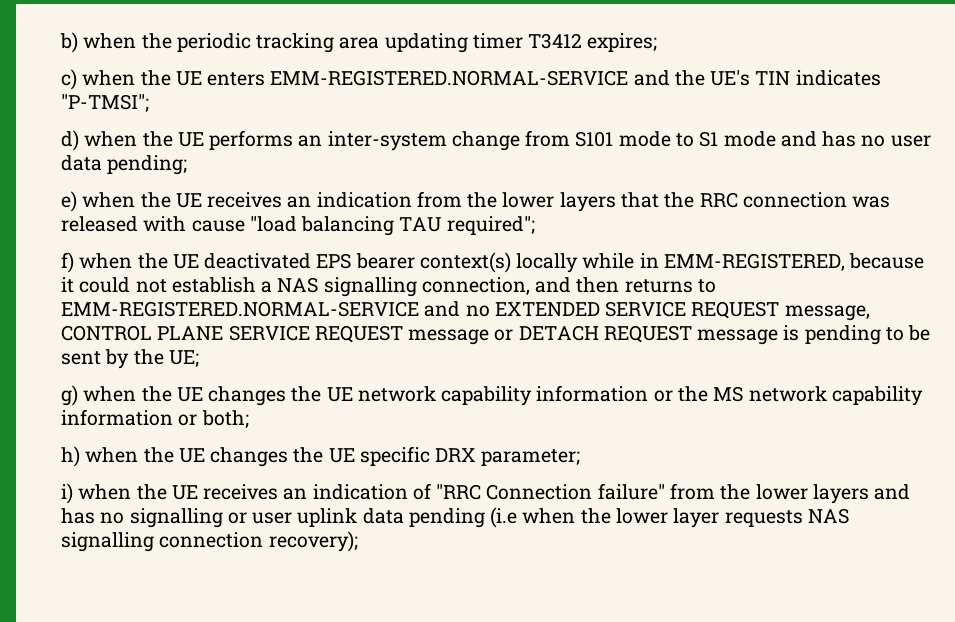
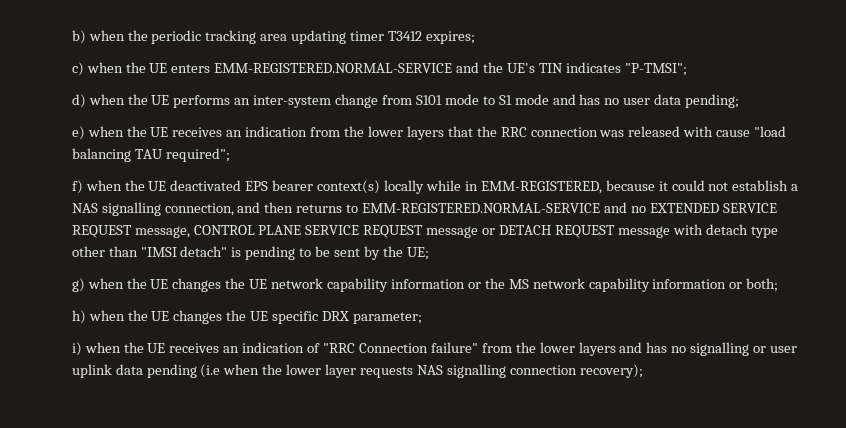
- f) when the UE deactivated EPS bearer context(s) locally while in EMM-REGISTERED, because it could not establish a NAS signalling connection, and then returns to EMM-REGISTERED.NORMAL-SERVICE and no EXTENDED SERVICE REQUEST message, CONTROL PLANE SERVICE REQUEST message or DETACH REQUEST message is pending to be sent by the UE;
+ f) when the UE deactivated EPS bearer context(s) locally while in EMM-REGISTERED, because it could not establish a NAS signalling connection, and then returns to EMM-REGISTERED.NORMAL-SERVICE and no EXTENDED SERVICE REQUEST message, CONTROL PLANE SERVICE REQUEST message or DETACH REQUEST message with detach type other than "IMSI detach" is pending to be sent by the UE;

